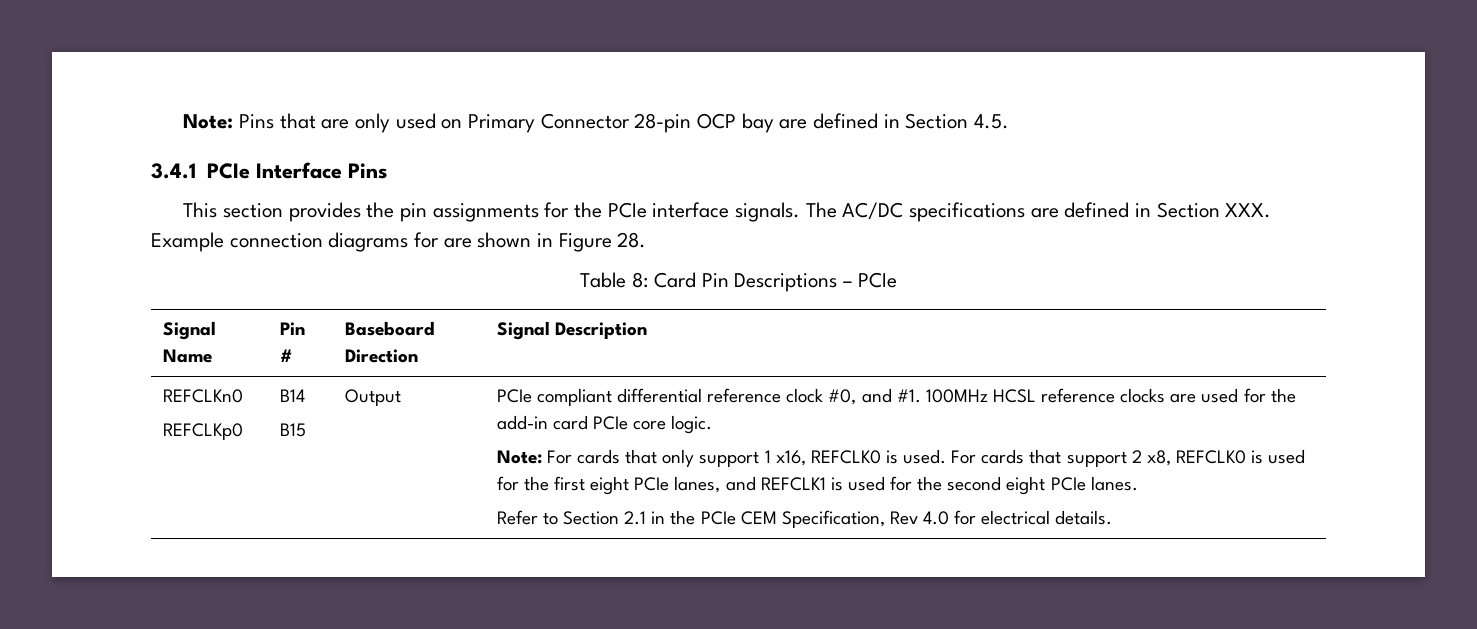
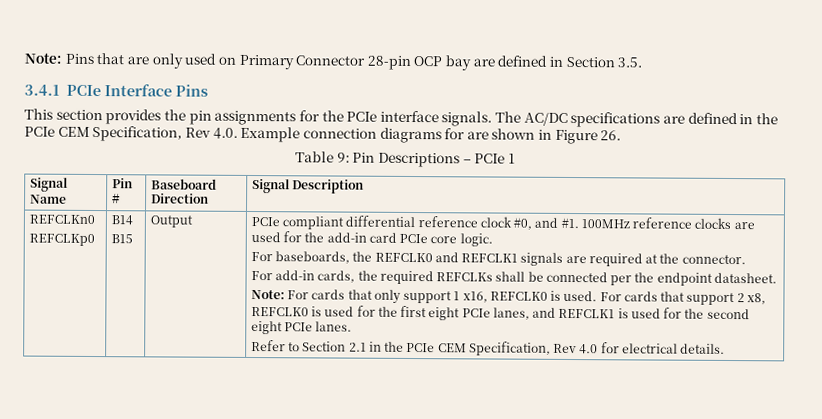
- Note: Pins that are only used on Primary Connector 28-pin OCP bay are defined in Section 4.5.
+ Note: Pins that are only used on Primary Connector 28-pin OCP bay are defined in Section 3.5.
- The AC/DC specifications are defined in Section XXX. Example connection diagrams for are shown in Figure 28.
+ The AC/DC specifications are defined in the PCIe CEM Specification, Rev 4.0. Example connection diagrams for are shown in Figure 26.
- Table 8: Card Pin Descriptions – PCIe
+ Table 9: Pin Descriptions – PCIe 1
- 100MHz HCSL reference clocks are used for the add-in card PCIe core logic.
+ 100MHz reference clocks are used for the add-in card PCIe core logic.
+ For baseboards, the REFCLK0 and REFCLK1 signals are required at the connector.
+ For add-in cards, the required REFCLKs shall be connected per the endpoint datasheet.

